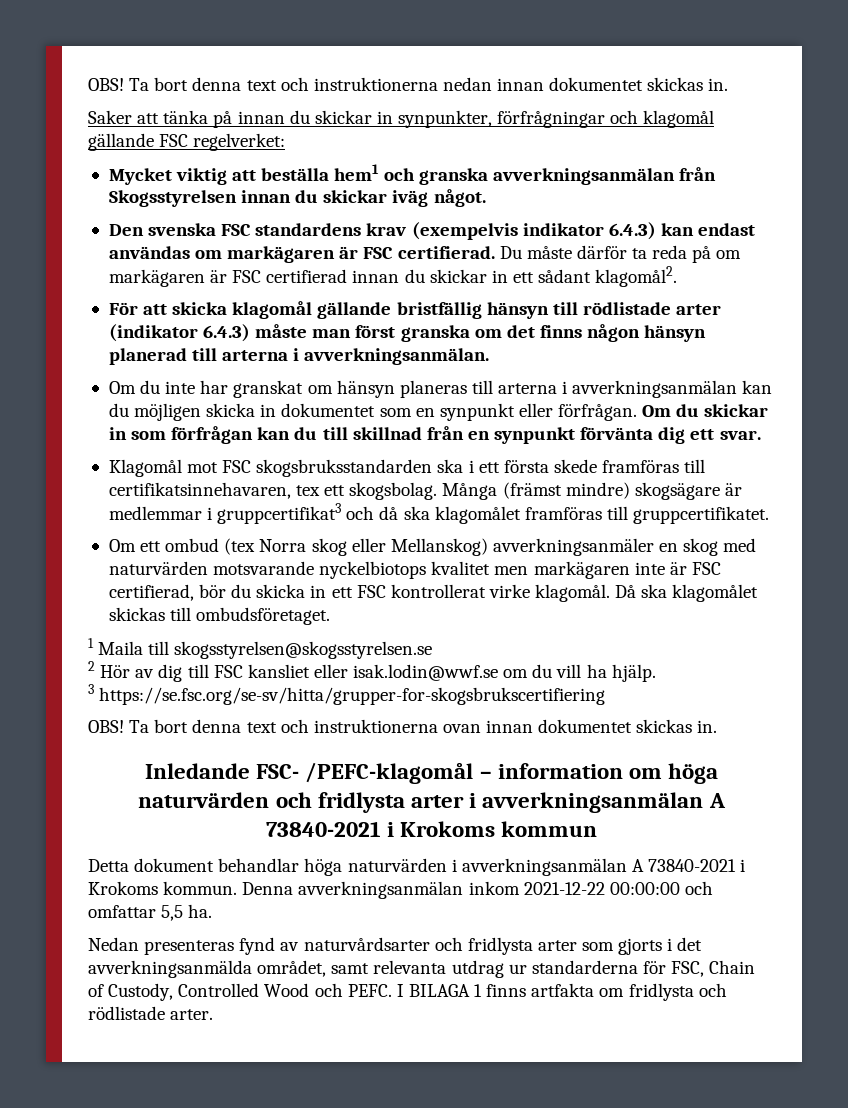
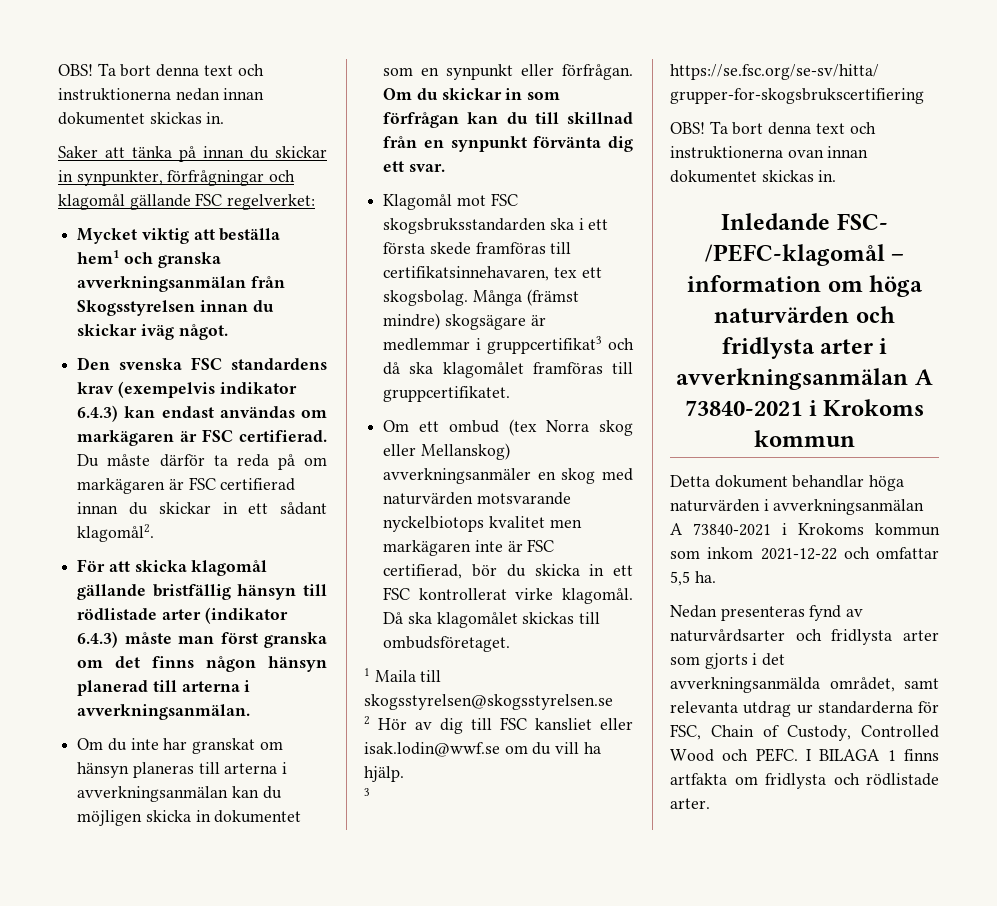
- Detta dokument behandlar höga naturvärden i avverkningsanmälan A 73840-2021 i Krokoms kommun. Denna avverkningsanmälan inkom 2021-12-22 00:00:00 och omfattar 5,5 ha.
+ Detta dokument behandlar höga naturvärden i avverkningsanmälan A 73840-2021 i Krokoms kommun som inkom 2021-12-22 och omfattar 5,5 ha.

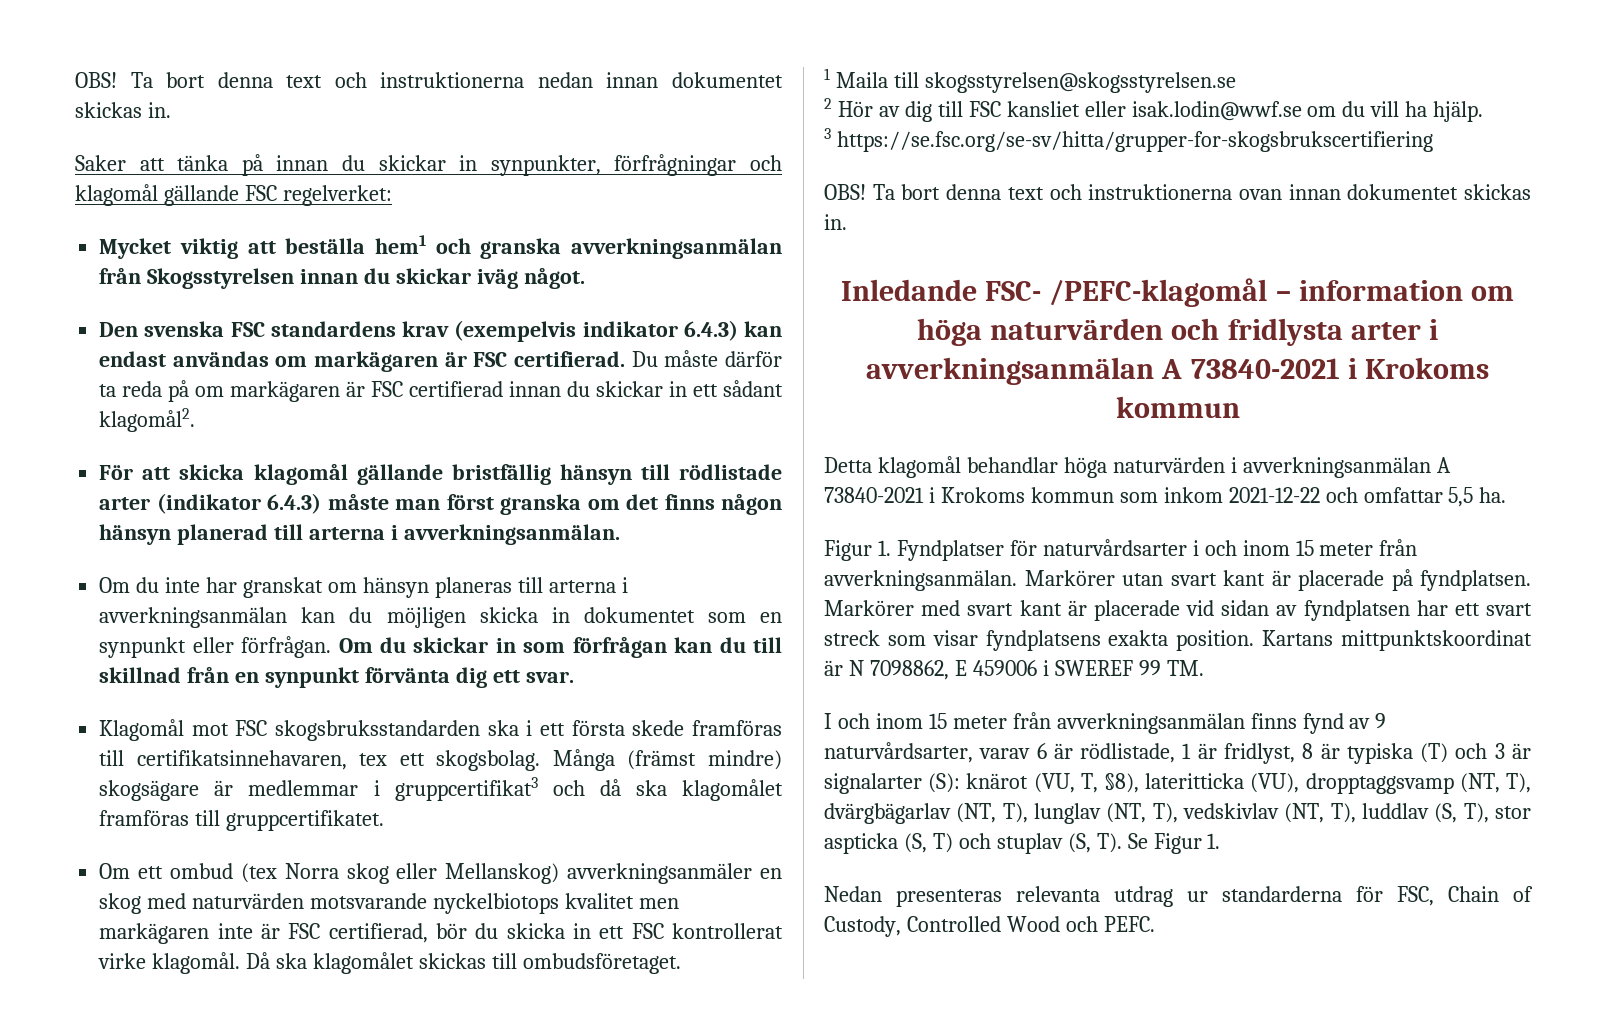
- Detta dokument behandlar höga naturvärden i avverkningsanmälan A 73840-2021 i Krokoms kommun som inkom 2021-12-22 och omfattar 5,5 ha.
+ Detta klagomål behandlar höga naturvärden i avverkningsanmälan A 73840-2021 i Krokoms kommun som inkom 2021-12-22 och omfattar 5,5 ha.
- Nedan presenteras fynd av naturvårdsarter och fridlysta arter som gjorts i det avverkningsanmälda området, samt relevanta utdrag ur standarderna för FSC, Chain of Custody, Controlled Wood och PEFC. I BILAGA 1 finns artfakta om fridlysta och rödlistade arter.
+ Figur 1. Fyndplatser för naturvårdsarter i och inom 15 meter från avverkningsanmälan. Markörer utan svart kant är placerade på fyndplatsen. Markörer med svart kant är placerade vid sidan av fyndplatsen har ett svart streck som visar fyndplatsens exakta position. Kartans mittpunktskoordinat är N 7098862, E 459006 i SWEREF 99 TM.
+ I och inom 15 meter från avverkningsanmälan finns fynd av 9 naturvårdsarter, varav 6 är rödlistade, 1 är fridlyst, 8 är typiska (T) och 3 är signalarter (S): knärot (VU, T, §8), lateritticka (VU), dropptaggsvamp (NT, T), dvärgbägarlav (NT, T), lunglav (NT, T), vedskivlav (NT, T), luddlav (S, T), stor aspticka (S, T) och stuplav (S, T). Se Figur 1.
+ Nedan presenteras relevanta utdrag ur standarderna för FSC, Chain of Custody, Controlled Wood och PEFC.

